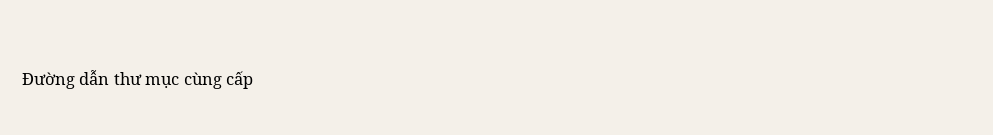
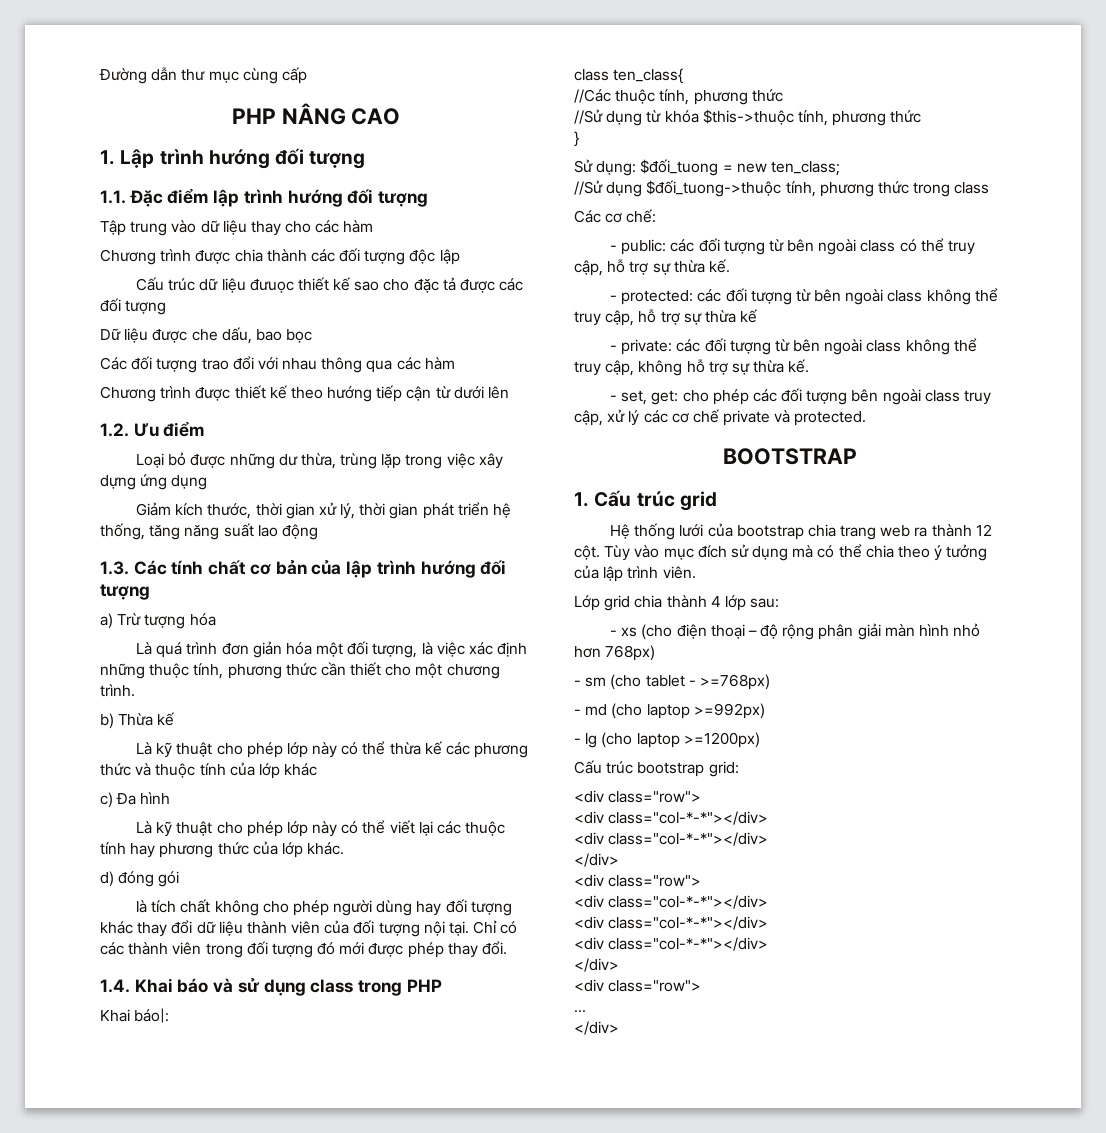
+ PHP NÂNG CAO
+ 1. Lập trình hướng đối tượng
+ 1.1. Đặc điểm lập trình hướng đối tượng
+ Tập trung vào dữ liệu thay cho các hàm
+ Chương trình được chia thành các đối tượng độc lập
+ Cấu trúc dữ liệu đưuọc thiết kế sao cho đặc tả được các đối tượng
+ Dữ liệu được che dấu, bao bọc
+ Các đối tượng trao đổi với nhau thông qua các hàm
+ Chương trình được thiết kế theo hướng tiếp cận từ dưới lên
+ 1.2. Ưu điểm
+ Loại bỏ được những dư thừa, trùng lặp trong việc xây dựng ứng dụng
+ Giảm kích thước, thời gian xử lý, thời gian phát triển hệ thống, tăng năng suất lao động
+ 1.3. Các tính chất cơ bản của lập trình hướng đối tượng
+ a) Trừ tượng hóa
+ Là quá trình đơn giản hóa một đối tượng, là việc xác định những thuộc tính, phương thức cần thiết cho một chương trình.
+ b) Thừa kế
+ Là kỹ thuật cho phép lớp này có thể thừa kế các phương thức và thuộc tính của lớp khác
+ c) Đa hình
+ Là kỹ thuật cho phép lớp này có thể viết lại các thuộc tính hay phương thức của lớp khác.
+ d) đóng gói
+ là tích chất không cho phép người dùng hay đối tượng khác thay đổi dữ liệu thành viên của đối tượng nội tại. Chỉ có các thành viên trong đối tượng đó mới được phép thay đổi.
+ 1.4. Khai báo và sử dụng class trong PHP
+ Khai báo|:
+ class ten_class{
+ //Các thuộc tính, phương thức
+ //Sử dụng từ khóa $this->thuộc tính, phương thức
+ }
+ Sử dụng: $đối_tuong = new ten_class;
+ //Sử dụng $đối_tuong->thuộc tính, phương thức trong class
+ Các cơ chế:
+ - public: các đối tượng từ bên ngoài class có thể truy cập, hỗ trợ sự thừa kế.
+ - protected: các đối tượng từ bên ngoài class không thể truy cập, hỗ trợ sự thừa kế
+ - private: các đối tượng từ bên ngoài class không thể truy cập, không hỗ trợ sự thừa kế.
+ - set, get: cho phép các đối tượng bên ngoài class truy cập, xử lý các cơ chế private và protected.
+ BOOTSTRAP
+ 1. Cấu trúc grid
+ Hệ thống lưới của bootstrap chia trang web ra thành 12 cột. Tùy vào mục đích sử dụng mà có thể chia theo ý tưởng của lập trình viên.
+ Lớp grid chia thành 4 lớp sau:
+ - xs (cho điện thoại – độ rộng phân giải màn hình nhỏ hơn 768px)
+ - sm (cho tablet - >=768px)
+ - md (cho laptop >=992px)
+ - lg (cho laptop >=1200px)
+ Cấu trúc bootstrap grid:
+ <div class="row">
+ <div class="col-*-*"></div>
+ <div class="col-*-*"></div>
+ </div>
+ <div class="row">
+ <div class="col-*-*"></div>
+ <div class="col-*-*"></div>
+ <div class="col-*-*"></div>
+ </div>
+ <div class="row">
+ ...
+ </div>

